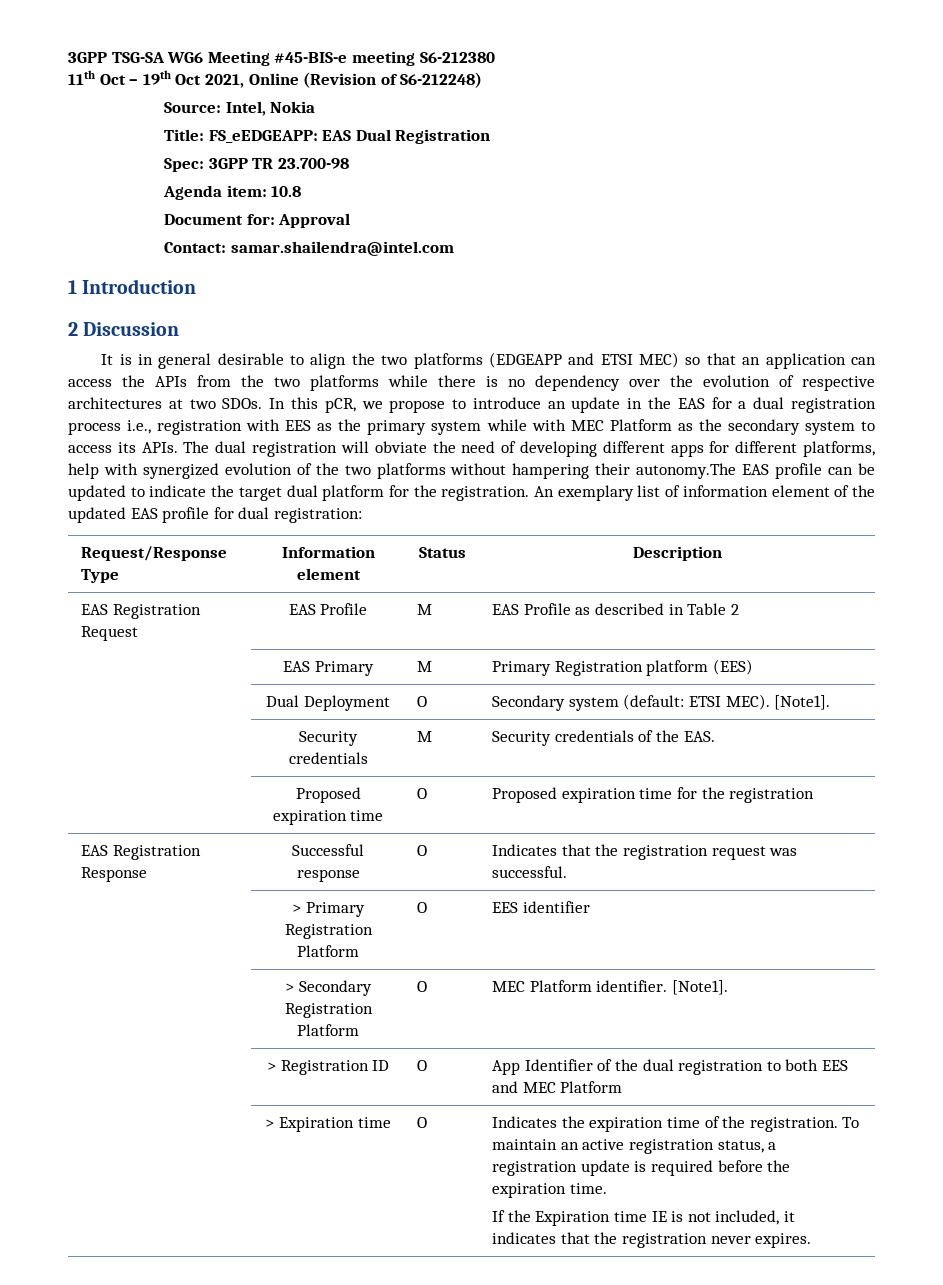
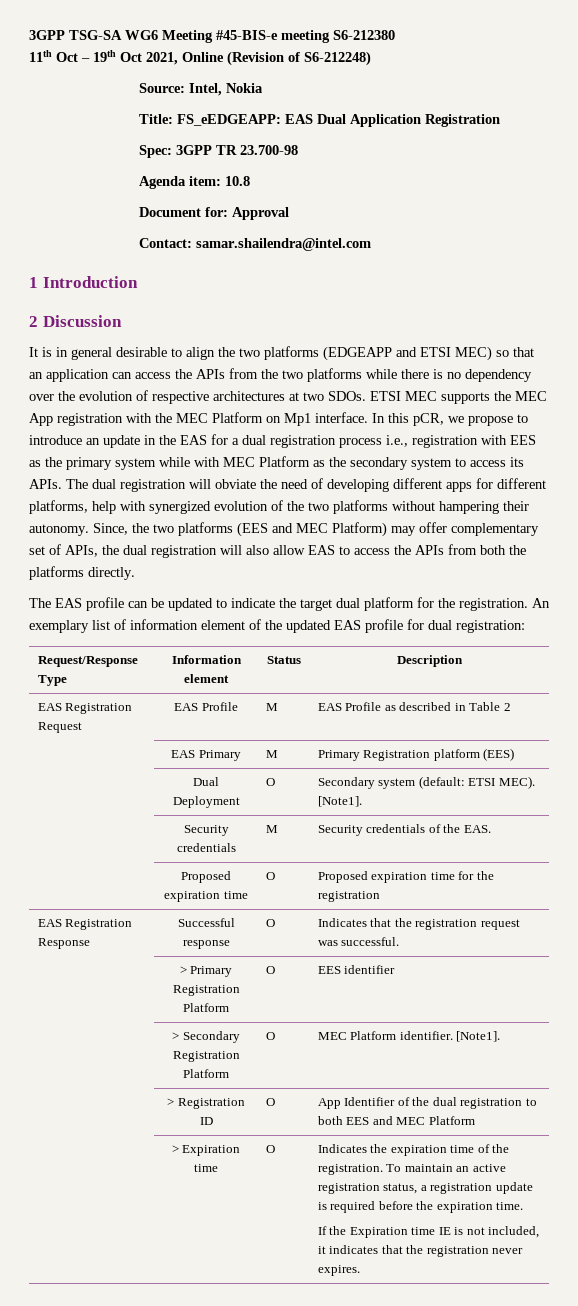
- Title: FS_eEDGEAPP: EAS Dual Registration
+ Title: FS_eEDGEAPP: EAS Dual Application Registration
+ ETSI MEC supports the MEC App registration with the MEC Platform on Mp1 interface.
- The dual registration will obviate the need of developing different apps for different platforms, help with synergized evolution of the two platforms without hampering their autonomy.The EAS profile can be updated to indicate the target dual platform for the registration.
+ The dual registration will obviate the need of developing different apps for different platforms, help with synergized evolution of the two platforms without hampering their autonomy. Since, the two platforms (EES and MEC Platform) may offer complementary set of APIs, the dual registration will also allow EAS to access the APIs from both the platforms directly.
+ The EAS profile can be updated to indicate the target dual platform for the registration.

